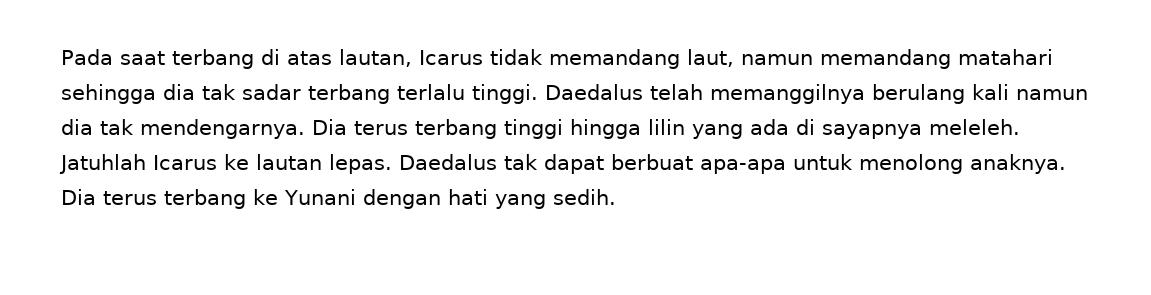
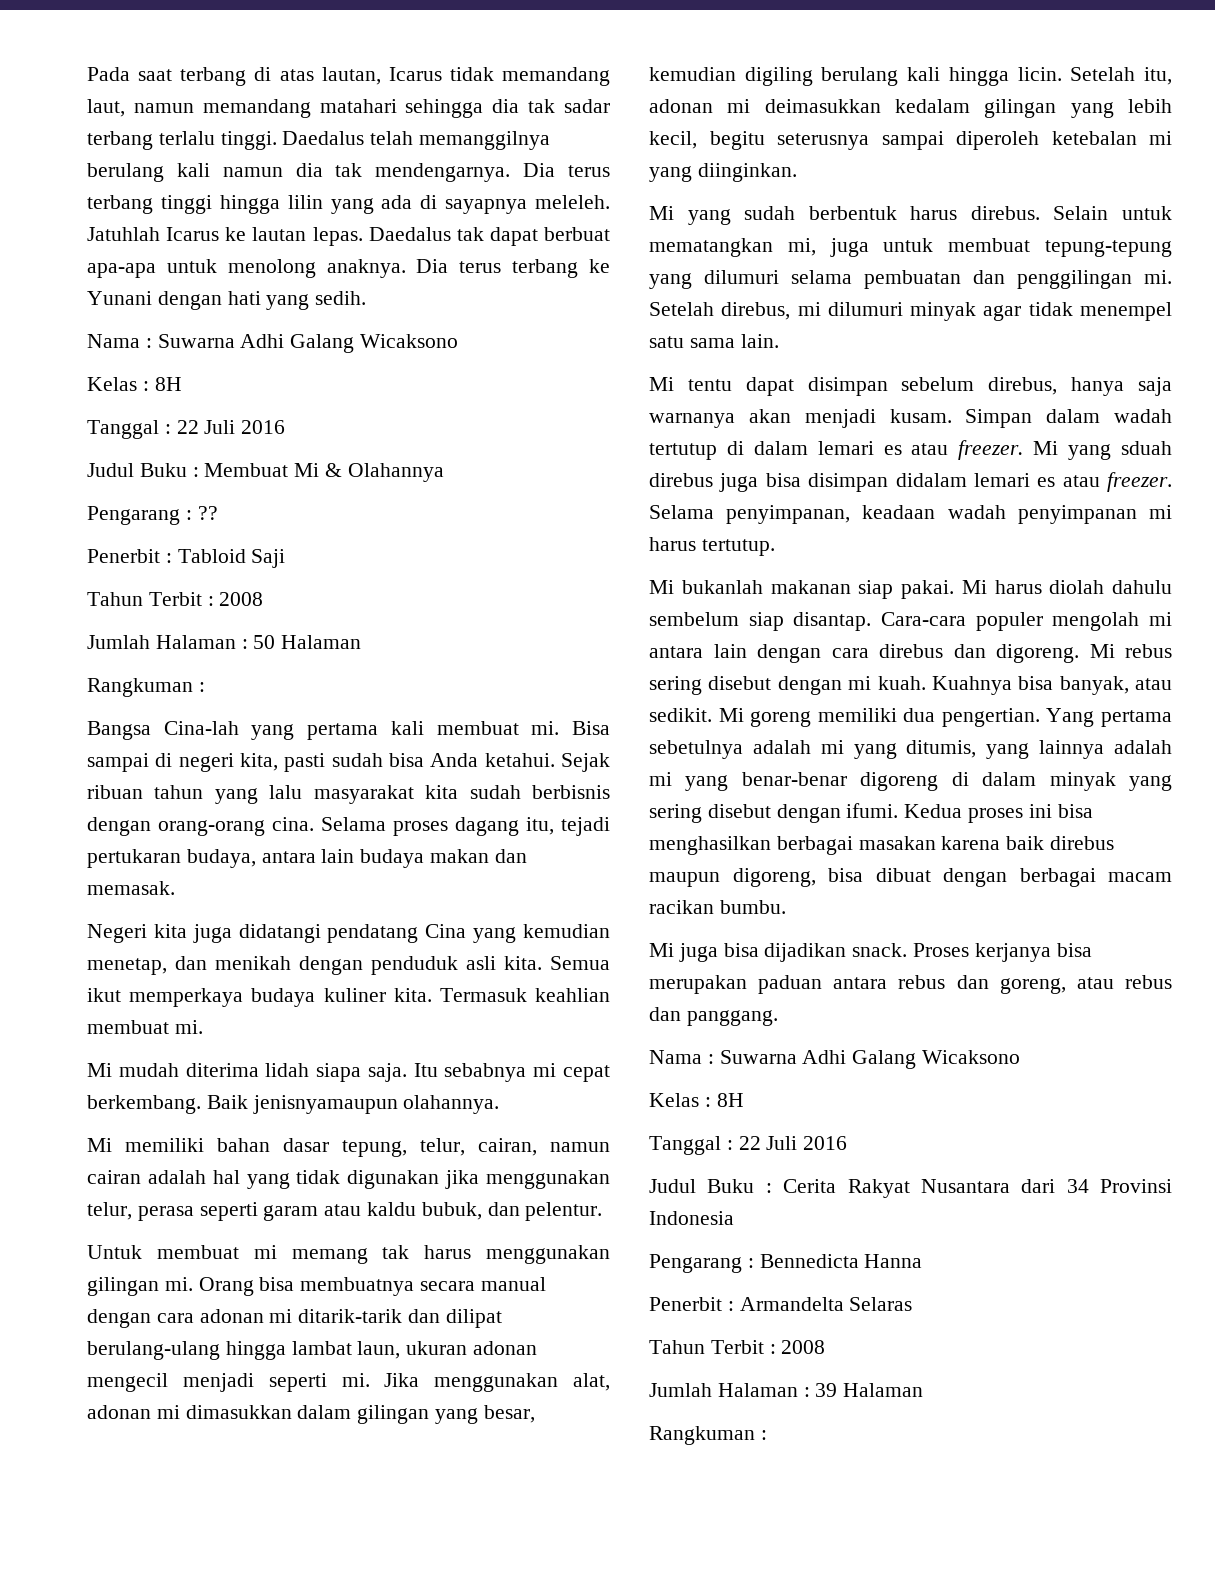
  Dia terus terbang ke Yunani dengan hati yang sedih.
+ Nama : Suwarna Adhi Galang Wicaksono
+ Kelas : 8H
+ Tanggal : 22 Juli 2016
+ Judul Buku : Membuat Mi & Olahannya
+ Pengarang : ??
+ Penerbit : Tabloid Saji
+ Tahun Terbit : 2008
+ Jumlah Halaman : 50 Halaman
+ Rangkuman :
+ Bangsa Cina-lah yang pertama kali membuat mi. Bisa sampai di negeri kita, pasti sudah bisa Anda ketahui. Sejak ribuan tahun yang lalu masyarakat kita sudah berbisnis dengan orang-orang cina. Selama proses dagang itu, tejadi pertukaran budaya, antara lain budaya makan dan memasak.
+ Negeri kita juga didatangi pendatang Cina yang kemudian menetap, dan menikah dengan penduduk asli kita. Semua ikut memperkaya budaya kuliner kita. Termasuk keahlian membuat mi.
+ Mi mudah diterima lidah siapa saja. Itu sebabnya mi cepat berkembang. Baik jenisnyamaupun olahannya.
+ Mi memiliki bahan dasar tepung, telur, cairan, namun cairan adalah hal yang tidak digunakan jika menggunakan telur, perasa seperti garam atau kaldu bubuk, dan pelentur.
+ Untuk membuat mi memang tak harus menggunakan gilingan mi. Orang bisa membuatnya secara manual dengan cara adonan mi ditarik-tarik dan dilipat berulang-ulang hingga lambat laun, ukuran adonan mengecil menjadi seperti mi. Jika menggunakan alat, adonan mi dimasukkan dalam gilingan yang besar, kemudian digiling berulang kali hingga licin. Setelah itu, adonan mi deimasukkan kedalam gilingan yang lebih kecil, begitu seterusnya sampai diperoleh ketebalan mi yang diinginkan.
+ Mi yang sudah berbentuk harus direbus. Selain untuk mematangkan mi, juga untuk membuat tepung-tepung yang dilumuri selama pembuatan dan penggilingan mi. Setelah direbus, mi dilumuri minyak agar tidak menempel satu sama lain.
+ Mi tentu dapat disimpan sebelum direbus, hanya saja warnanya akan menjadi kusam. Simpan dalam wadah tertutup di dalam lemari es atau freezer. Mi yang sduah direbus juga bisa disimpan didalam lemari es atau freezer. Selama penyimpanan, keadaan wadah penyimpanan mi harus tertutup.
+ Mi bukanlah makanan siap pakai. Mi harus diolah dahulu sembelum siap disantap. Cara-cara populer mengolah mi antara lain dengan cara direbus dan digoreng. Mi rebus sering disebut dengan mi kuah. Kuahnya bisa banyak, atau sedikit. Mi goreng memiliki dua pengertian. Yang pertama sebetulnya adalah mi yang ditumis, yang lainnya adalah mi yang benar-benar digoreng di dalam minyak yang sering disebut dengan ifumi. Kedua proses ini bisa menghasilkan berbagai masakan karena baik direbus maupun digoreng, bisa dibuat dengan berbagai macam racikan bumbu.
+ Mi juga bisa dijadikan snack. Proses kerjanya bisa merupakan paduan antara rebus dan goreng, atau rebus dan panggang.
+ Nama : Suwarna Adhi Galang Wicaksono
+ Kelas : 8H
+ Tanggal : 22 Juli 2016
+ Judul Buku : Cerita Rakyat Nusantara dari 34 Provinsi Indonesia
+ Pengarang : Bennedicta Hanna
+ Penerbit : Armandelta Selaras
+ Tahun Terbit : 2008
+ Jumlah Halaman : 39 Halaman
+ Rangkuman :

